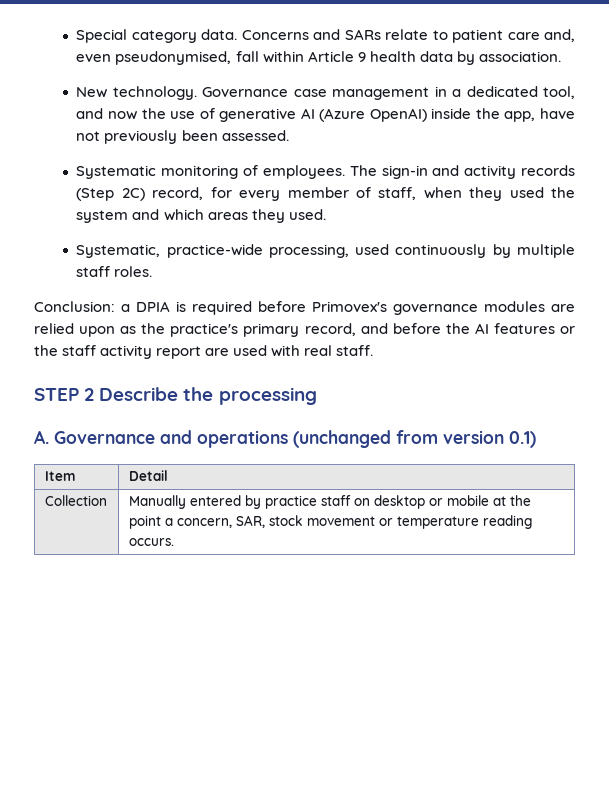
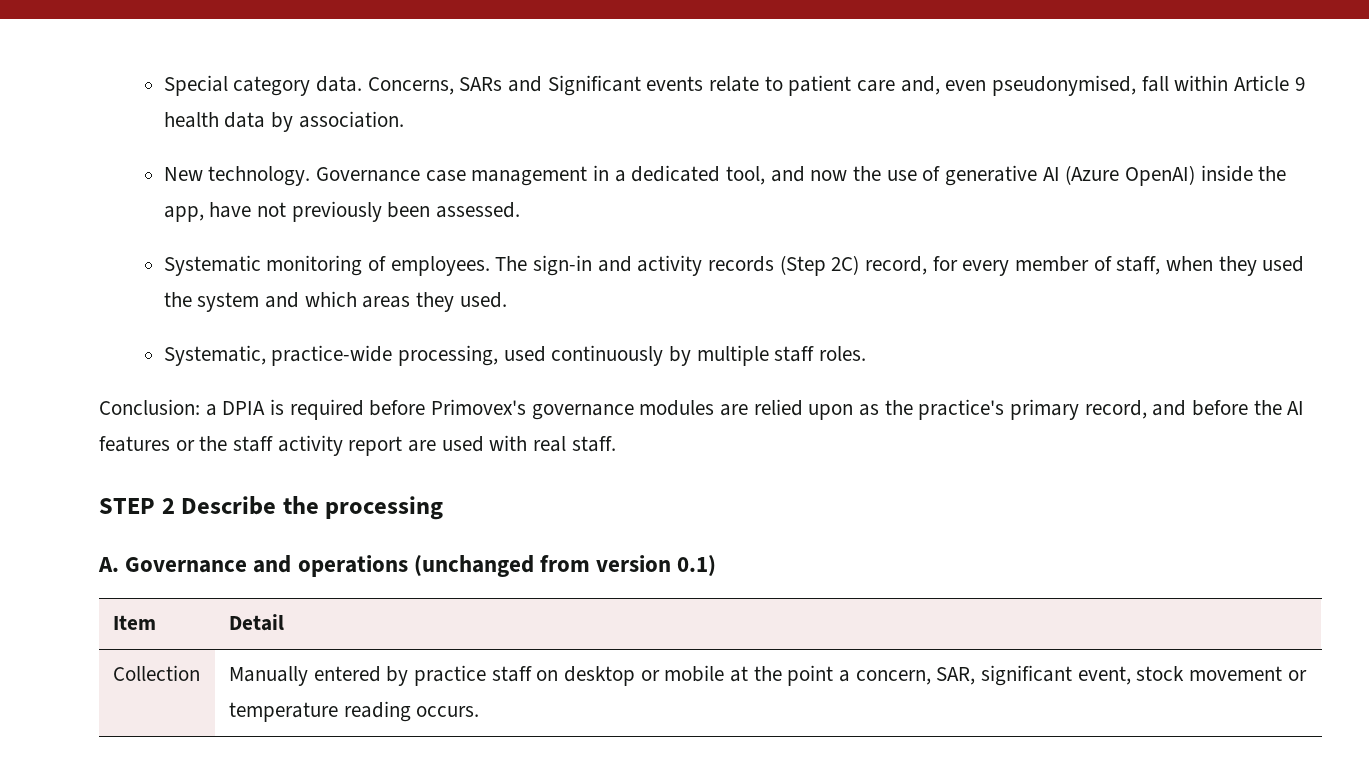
- Concerns and SARs relate to patient care and, even pseudonymised, fall within Article 9 health data by association.
+ Concerns, SARs and Significant events relate to patient care and, even pseudonymised, fall within Article 9 health data by association.
- Collection | Manually entered by practice staff on desktop or mobile at the point a concern, SAR, stock movement or temperature reading occurs.
+ Collection | Manually entered by practice staff on desktop or mobile at the point a concern, SAR, significant event, stock movement or temperature reading occurs.

